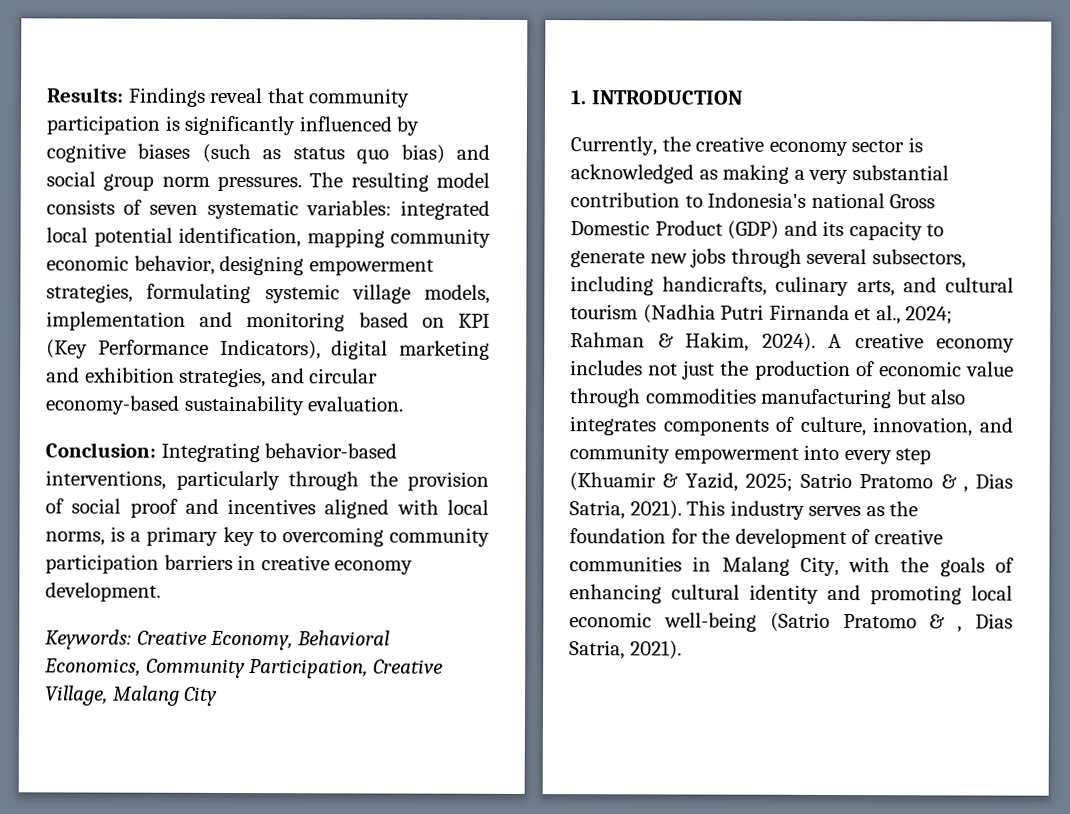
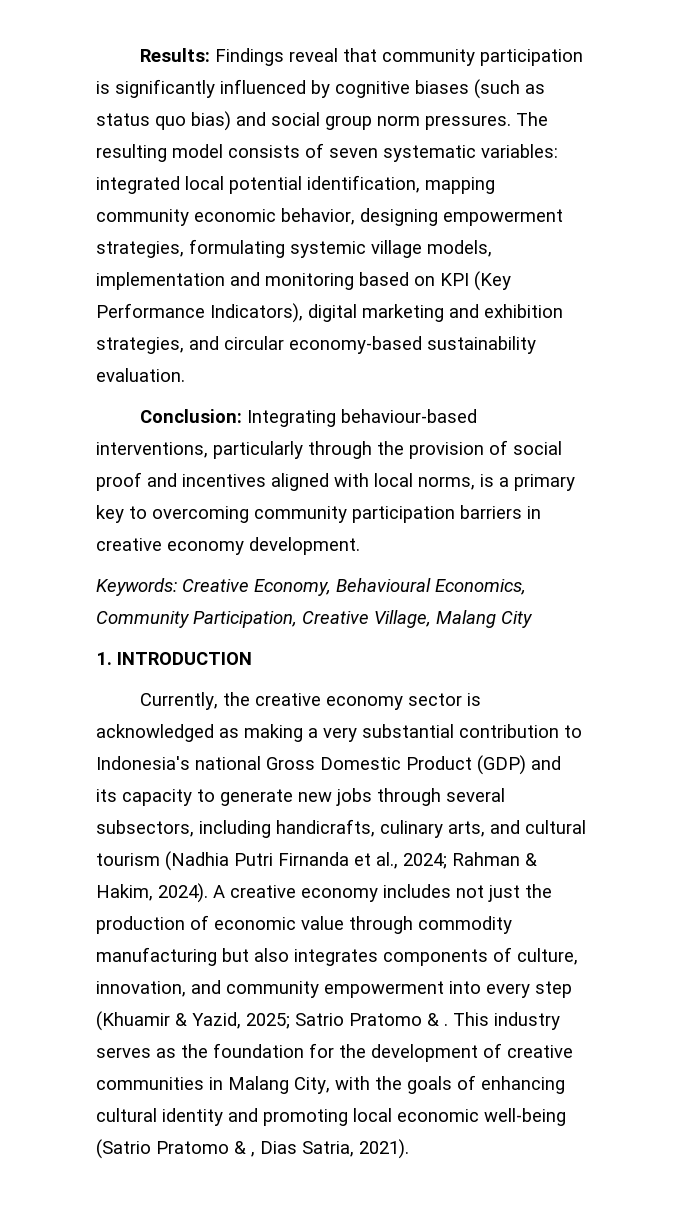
- Conclusion: Integrating behavior-based interventions, particularly through the provision of social proof and incentives aligned with local norms, is a primary key to overcoming community participation barriers in creative economy development.
+ Conclusion: Integrating behaviour-based interventions, particularly through the provision of social proof and incentives aligned with local norms, is a primary key to overcoming community participation barriers in creative economy development.
- Keywords: Creative Economy, Behavioral Economics, Community Participation, Creative Village, Malang City
+ Keywords: Creative Economy, Behavioural Economics, Community Participation, Creative Village, Malang City
- A creative economy includes not just the production of economic value through commodities manufacturing but also integrates components of culture, innovation, and community empowerment into every step (Khuamir & Yazid, 2025; Satrio Pratomo & , Dias Satria, 2021).
+ A creative economy includes not just the production of economic value through commodity manufacturing but also integrates components of culture, innovation, and community empowerment into every step (Khuamir & Yazid, 2025; Satrio Pratomo & .

